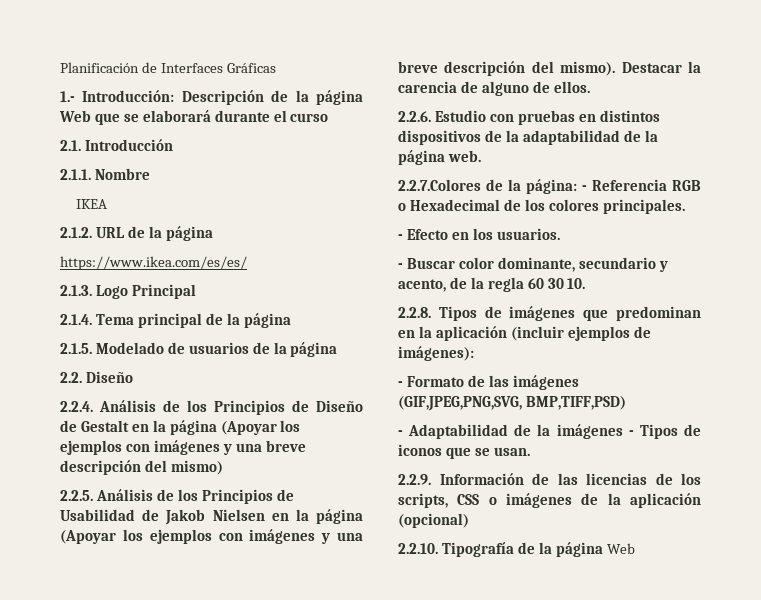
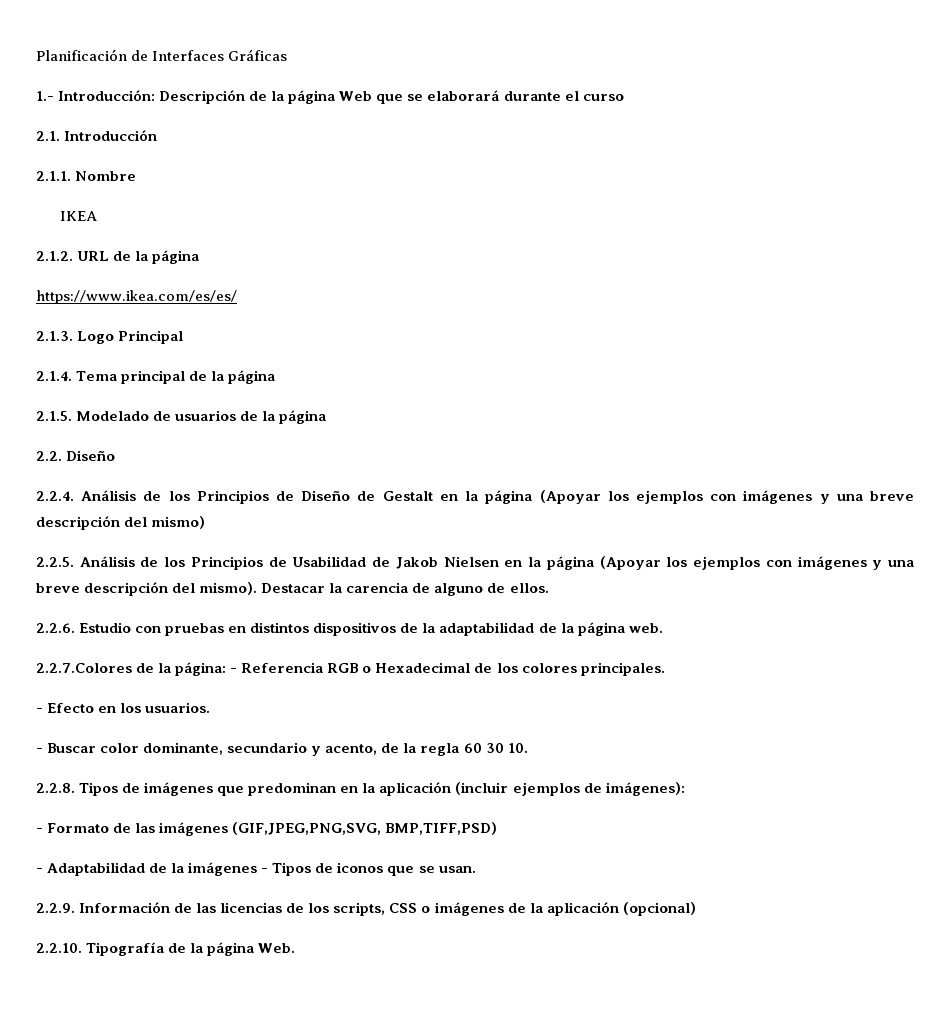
- 2.2.10. Tipografía de la página Web
+ 2.2.10. Tipografía de la página Web.

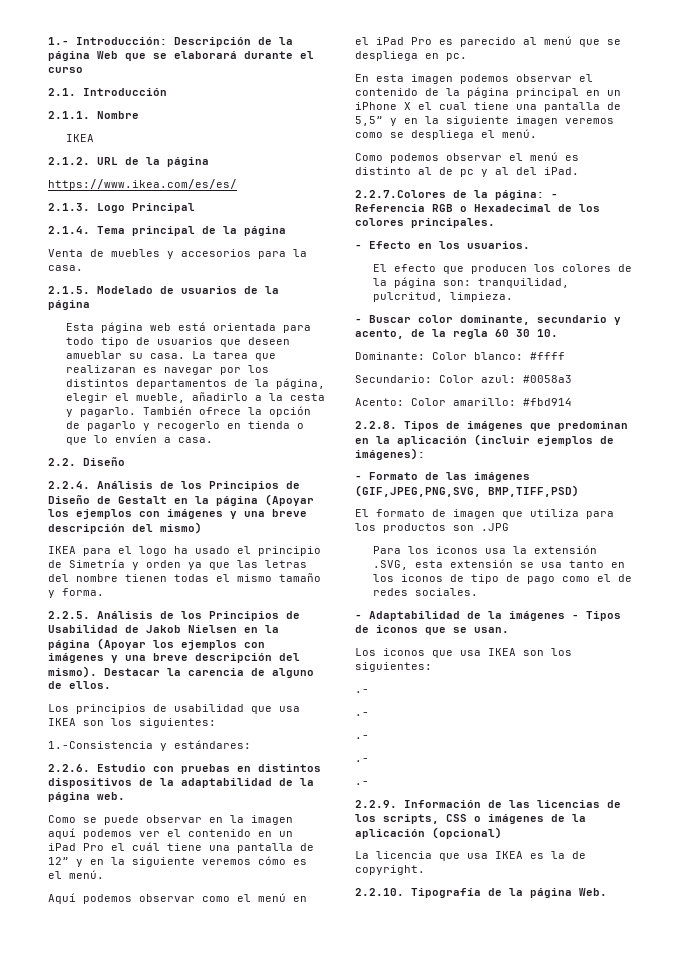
- Planificación de Interfaces Gráficas
+ Venta de muebles y accesorios para la casa.
+ Esta página web está orientada para todo tipo de usuarios que deseen amueblar su casa. La tarea que realizaran es navegar por los distintos departamentos de la página, elegir el mueble, añadirlo a la cesta y pagarlo. También ofrece la opción de pagarlo y recogerlo en tienda o que lo envíen a casa.
+ IKEA para el logo ha usado el principio de Simetría y orden ya que las letras del nombre tienen todas el mismo tamaño y forma.
+ Los principios de usabilidad que usa IKEA son los siguientes:
+ 1.-Consistencia y estándares:
+ Como se puede observar en la imagen aquí podemos ver el contenido en un iPad Pro el cuál tiene una pantalla de 12” y en la siguiente veremos cómo es el menú.
+ Aquí podemos observar como el menú en el iPad Pro es parecido al menú que se despliega en pc.
+ En esta imagen podemos observar el contenido de la página principal en un iPhone X el cual tiene una pantalla de 5,5” y en la siguiente imagen veremos como se despliega el menú.
+ Como podemos observar el menú es distinto al de pc y al del iPad.
+ El efecto que producen los colores de la página son: tranquilidad, pulcritud, limpieza.
+ Dominante: Color blanco: #ffff
+ Secundario: Color azul: #0058a3
+ Acento: Color amarillo: #fbd914
+ El formato de imagen que utiliza para los productos son .JPG
+ Para los iconos usa la extensión .SVG, esta extensión se usa tanto en los iconos de tipo de pago como el de redes sociales.
+ Los iconos que usa IKEA son los siguientes:
+ .-
+ .-
+ .-
+ .-
+ .-
+ La licencia que usa IKEA es la de copyright.

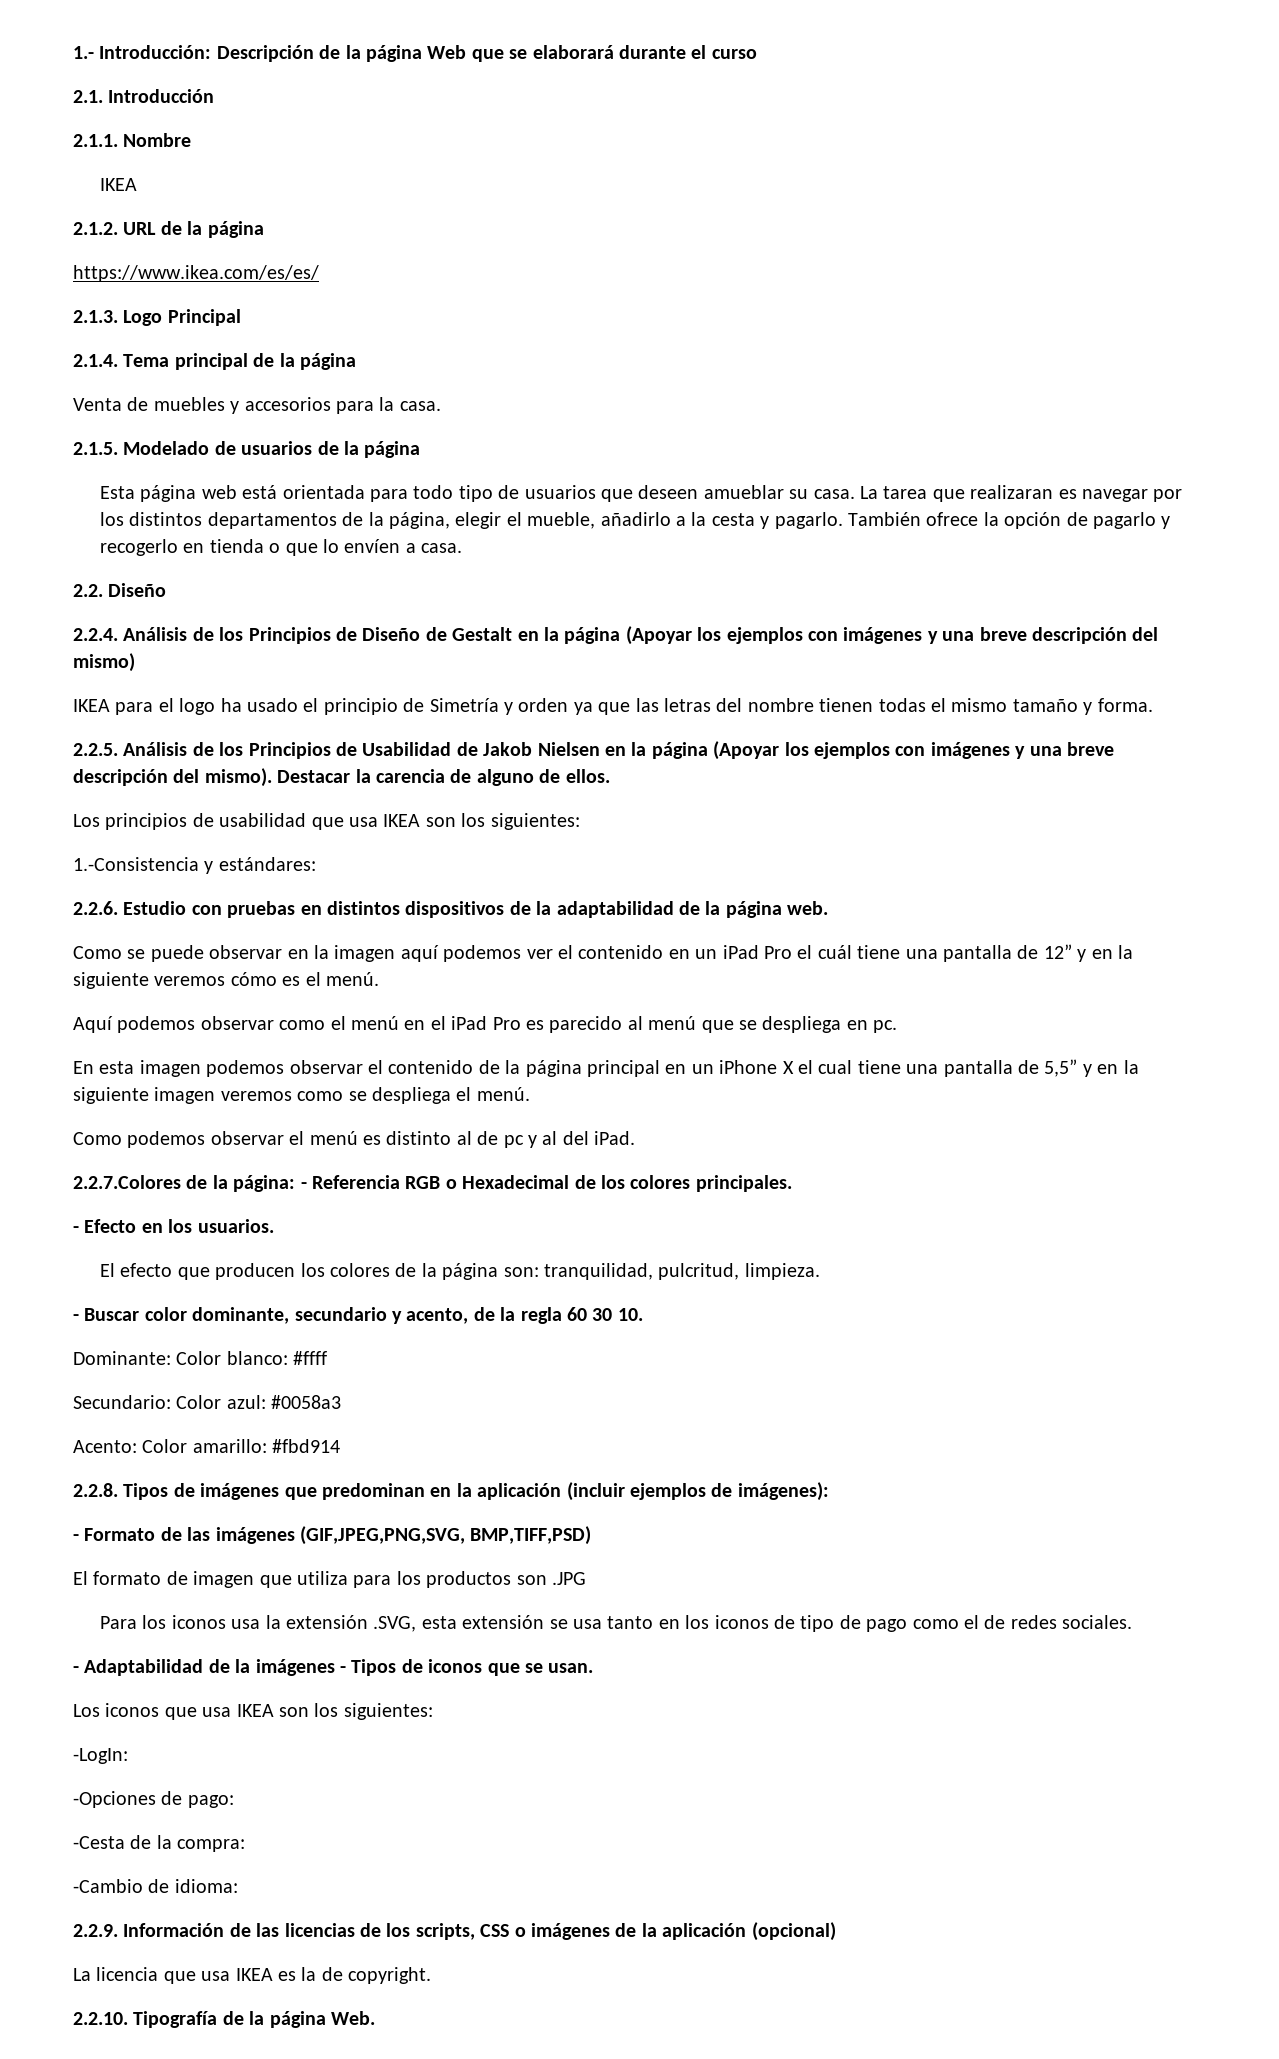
  Los iconos que usa IKEA son los siguientes:
- .-
- .-
- .-
- .-
- .-
+ -LogIn:
+ -Opciones de pago:
+ -Cesta de la compra:
+ -Cambio de idioma:

